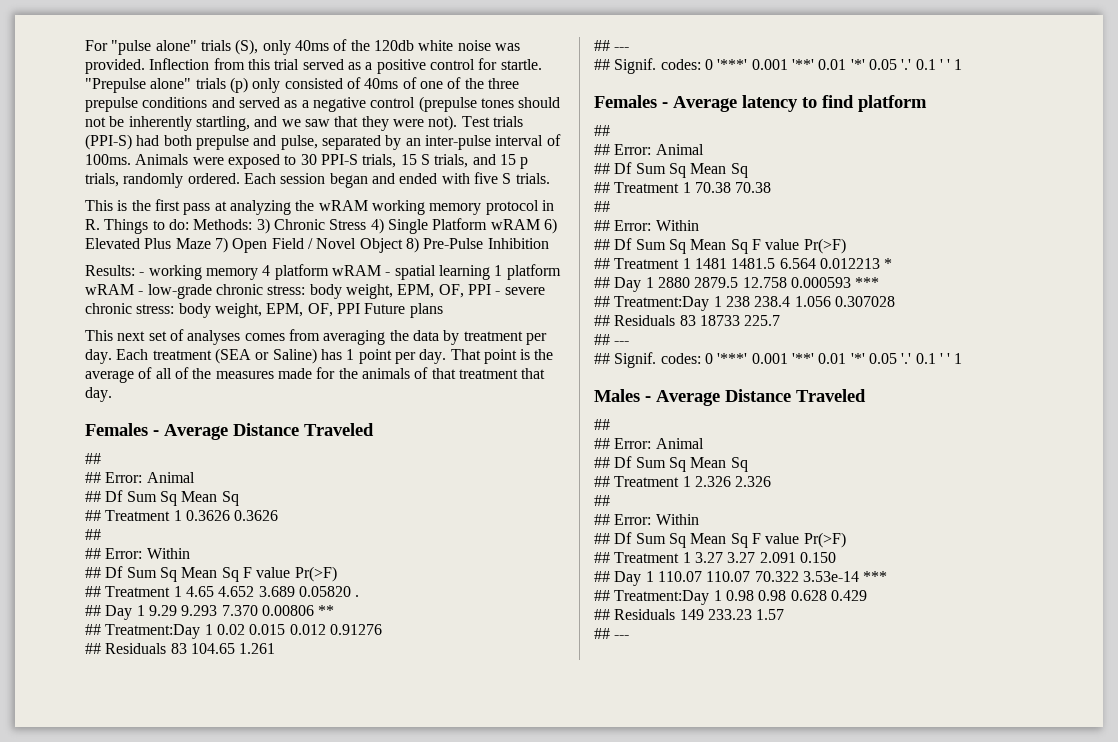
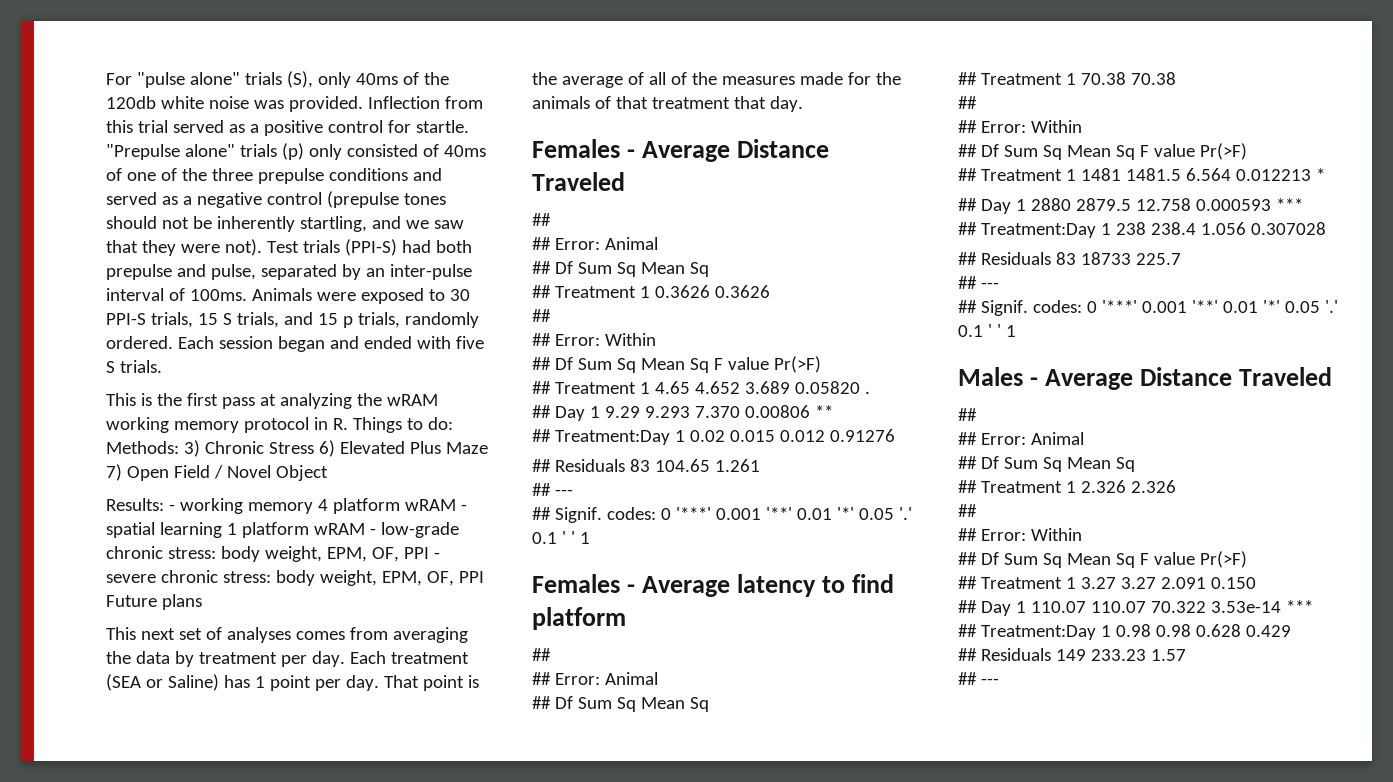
- This is the first pass at analyzing the wRAM working memory protocol in R. Things to do: Methods: 3) Chronic Stress 4) Single Platform wRAM 6) Elevated Plus Maze 7) Open Field / Novel Object 8) Pre-Pulse Inhibition
+ This is the first pass at analyzing the wRAM working memory protocol in R. Things to do: Methods: 3) Chronic Stress 6) Elevated Plus Maze 7) Open Field / Novel Object

